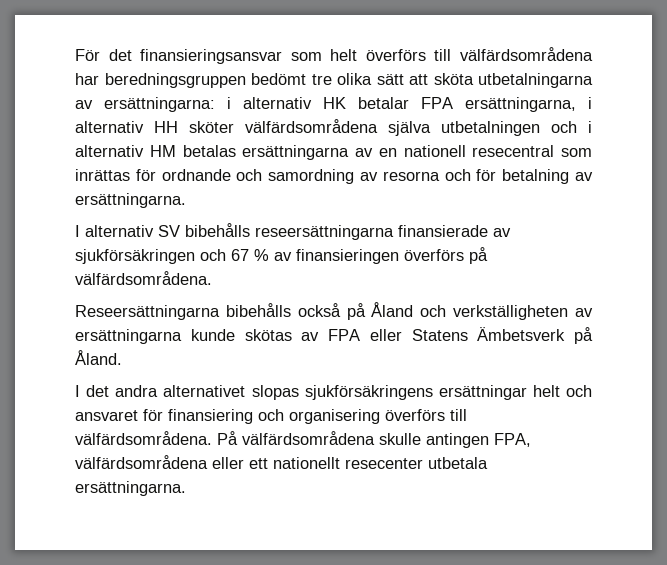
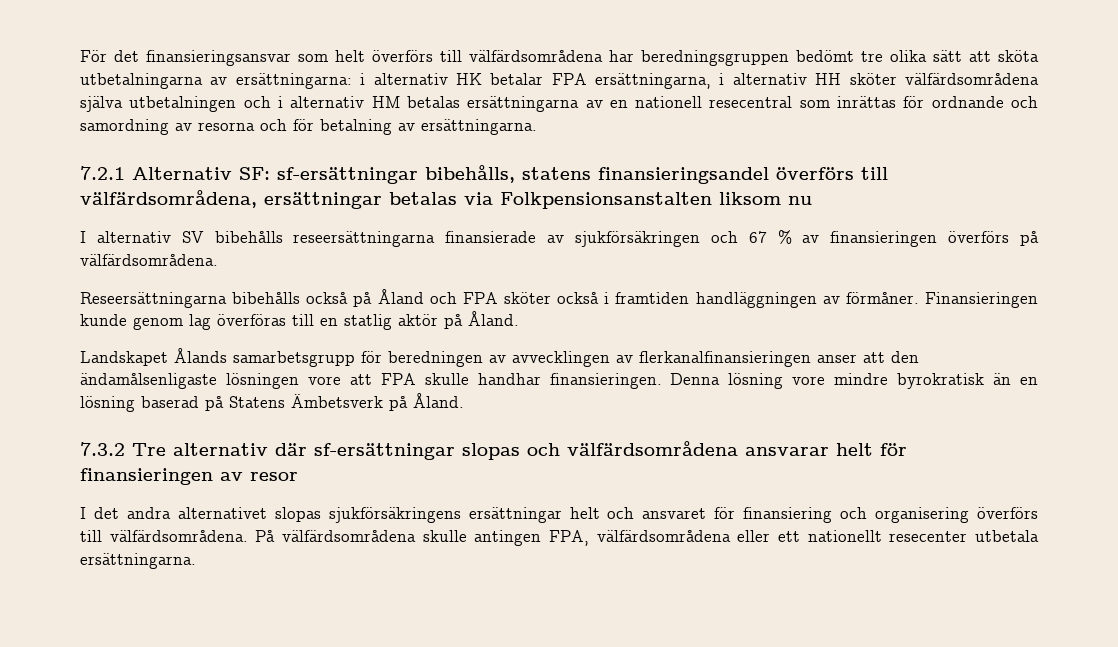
+ 7.2.1 Alternativ SF: sf-ersättningar bibehålls, statens finansieringsandel överförs till välfärdsområdena, ersättningar betalas via Folkpensionsanstalten liksom nu
- Reseersättningarna bibehålls också på Åland och verkställigheten av ersättningarna kunde skötas av FPA eller Statens Ämbetsverk på Åland.
+ Reseersättningarna bibehålls också på Åland och FPA sköter också i framtiden handläggningen av förmåner. Finansieringen kunde genom lag överföras till en statlig aktör på Åland.
+ Landskapet Ålands samarbetsgrupp för beredningen av avvecklingen av flerkanalfinansieringen anser att den ändamålsenligaste lösningen vore att FPA skulle handhar finansieringen. Denna lösning vore mindre byrokratisk än en lösning baserad på Statens Ämbetsverk på Åland.
+ 7.3.2 Tre alternativ där sf-ersättningar slopas och välfärdsområdena ansvarar helt för finansieringen av resor

